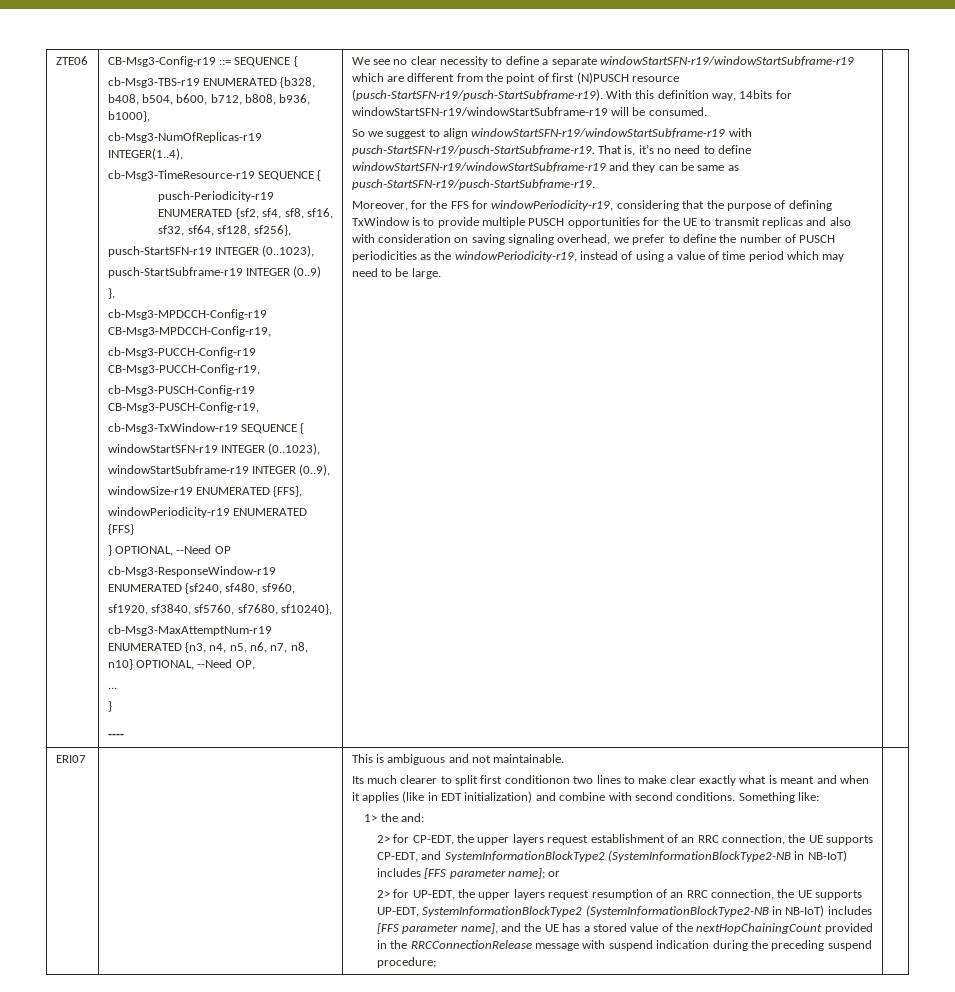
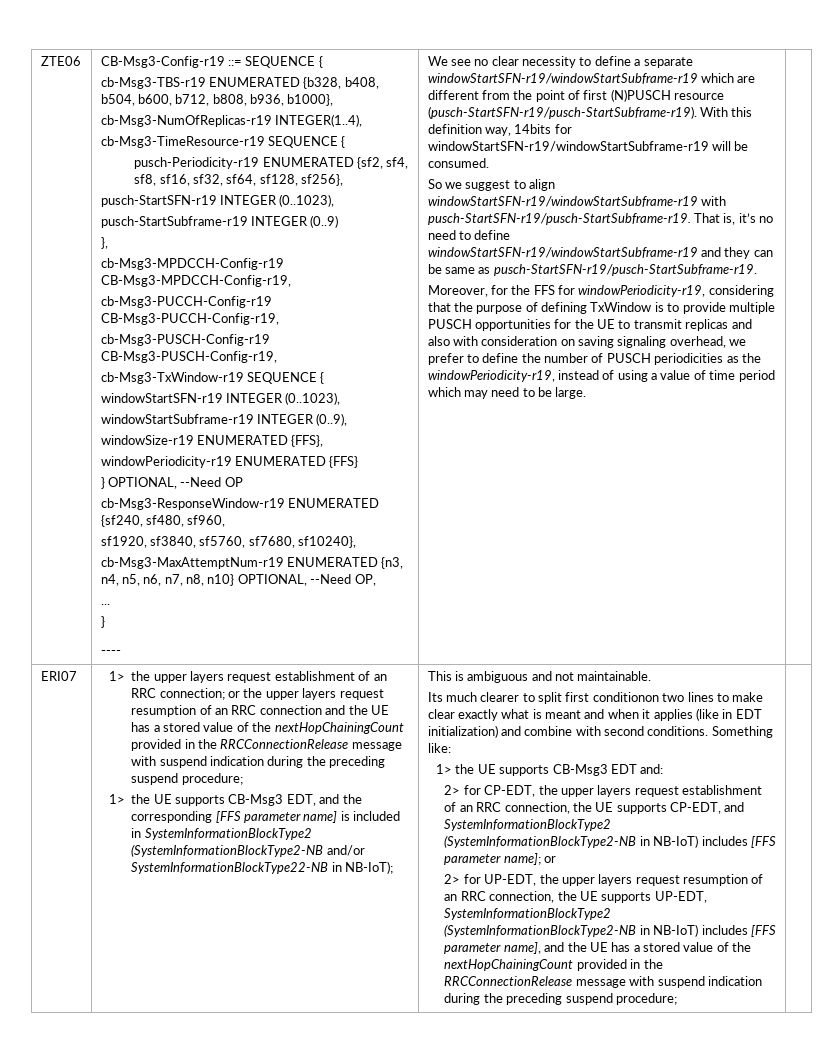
+ 1> the upper layers request establishment of an RRC connection; or the upper layers request resumption of an RRC connection and the UE has a stored value of the nextHopChainingCount provided in the RRCConnectionRelease message with suspend indication during the preceding suspend procedure;
+ 1> the UE supports CB-Msg3 EDT, and the corresponding [FFS parameter name] is included in SystemInformationBlockType2 (SystemInformationBlockType2-NB and/or SystemInformationBlockType22-NB in NB-IoT);
- 1> the and:
+ 1> the UE supports CB-Msg3 EDT and:

